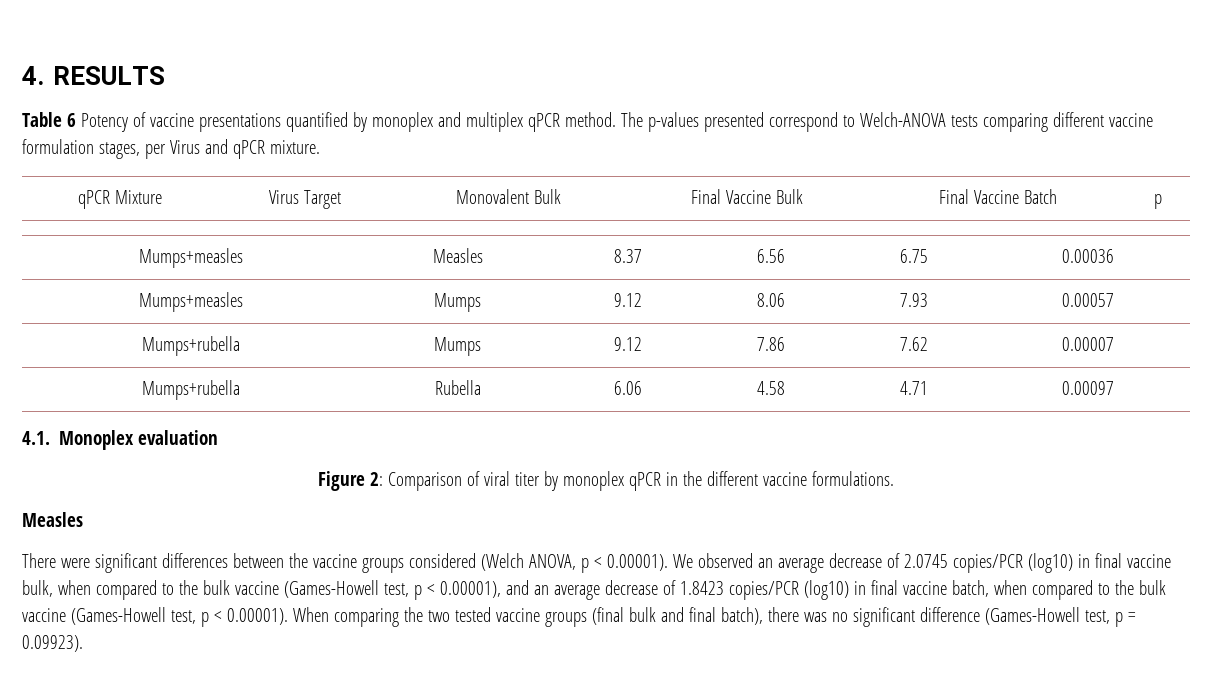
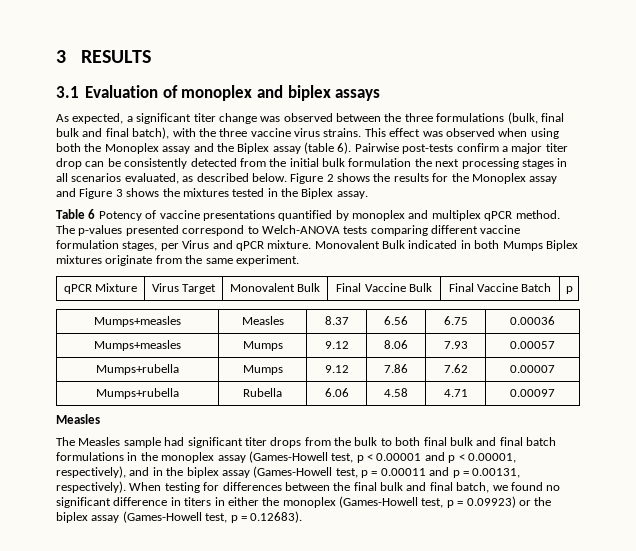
- 4. RESULTS
+ 3 RESULTS
+ 3.1 Evaluation of monoplex and biplex assays
+ As expected, a significant titer change was observed between the three formulations (bulk, final bulk and final batch), with the three vaccine virus strains. This effect was observed when using both the Monoplex assay and the Biplex assay (table 6). Pairwise post-tests confirm a major titer drop can be consistently detected from the initial bulk formulation the next processing stages in all scenarios evaluated, as described below. Figure 2 shows the results for the Monoplex assay and Figure 3 shows the mixtures tested in the Biplex assay.
+ Monovalent Bulk indicated in both Mumps Biplex mixtures originate from the same experiment.
  Mumps+rubella | Rubella | 6.06 | 4.58 | 4.71 | 0.00097
- 4.1. Monoplex evaluation
- Figure 2: Comparison of viral titer by monoplex qPCR in the different vaccine formulations.
  Measles
- There were significant differences between the vaccine groups considered (Welch ANOVA, p < 0.00001). We observed an average decrease of 2.0745 copies/PCR (log10) in final vaccine bulk, when compared to the bulk vaccine (Games-Howell test, p < 0.00001), and an average decrease of 1.8423 copies/PCR (log10) in final vaccine batch, when compared to the bulk vaccine (Games-Howell test, p < 0.00001). When comparing the two tested vaccine groups (final bulk and final batch), there was no significant difference (Games-Howell test, p = 0.09923).
+ The Measles sample had significant titer drops from the bulk to both final bulk and final batch formulations in the monoplex assay (Games-Howell test, p < 0.00001 and p < 0.00001, respectively), and in the biplex assay (Games-Howell test, p = 0.00011 and p = 0.00131, respectively). When testing for differences between the final bulk and final batch, we found no significant difference in titers in either the monoplex (Games-Howell test, p = 0.09923) or the biplex assay (Games-Howell test, p = 0.12683).

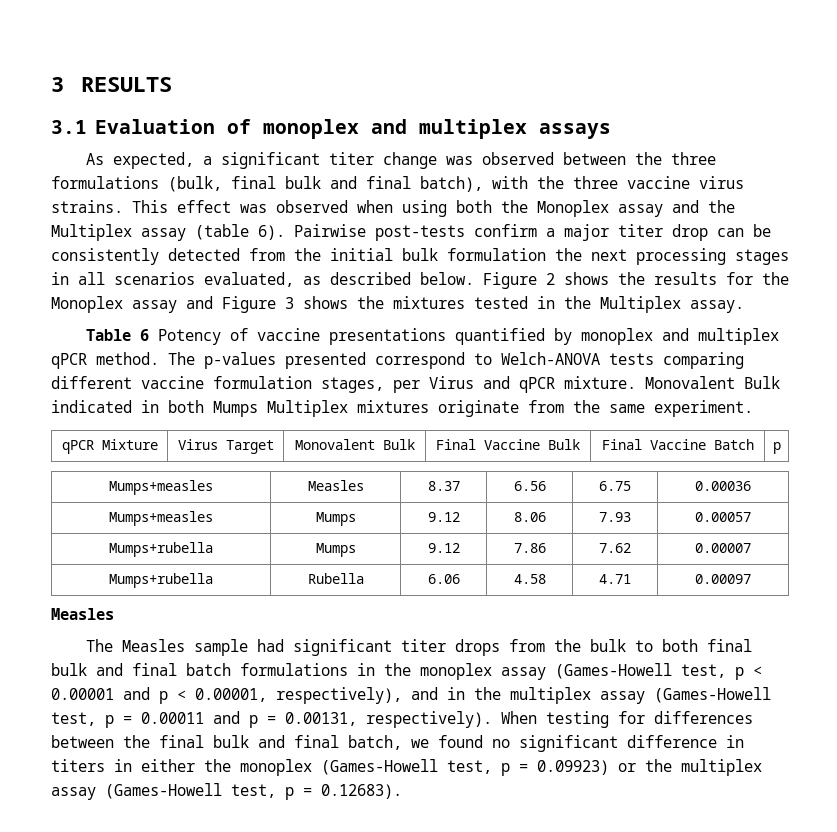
- 3.1 Evaluation of monoplex and biplex assays
+ 3.1 Evaluation of monoplex and multiplex assays
- This effect was observed when using both the Monoplex assay and the Biplex assay (table 6).
+ This effect was observed when using both the Monoplex assay and the Multiplex assay (table 6).
- Figure 2 shows the results for the Monoplex assay and Figure 3 shows the mixtures tested in the Biplex assay.
+ Figure 2 shows the results for the Monoplex assay and Figure 3 shows the mixtures tested in the Multiplex assay.
- Monovalent Bulk indicated in both Mumps Biplex mixtures originate from the same experiment.
+ Monovalent Bulk indicated in both Mumps Multiplex mixtures originate from the same experiment.
- The Measles sample had significant titer drops from the bulk to both final bulk and final batch formulations in the monoplex assay (Games-Howell test, p < 0.00001 and p < 0.00001, respectively), and in the biplex assay (Games-Howell test, p = 0.00011 and p = 0.00131, respectively).
+ The Measles sample had significant titer drops from the bulk to both final bulk and final batch formulations in the monoplex assay (Games-Howell test, p < 0.00001 and p < 0.00001, respectively), and in the multiplex assay (Games-Howell test, p = 0.00011 and p = 0.00131, respectively).
- When testing for differences between the final bulk and final batch, we found no significant difference in titers in either the monoplex (Games-Howell test, p = 0.09923) or the biplex assay (Games-Howell test, p = 0.12683).
+ When testing for differences between the final bulk and final batch, we found no significant difference in titers in either the monoplex (Games-Howell test, p = 0.09923) or the multiplex assay (Games-Howell test, p = 0.12683).

